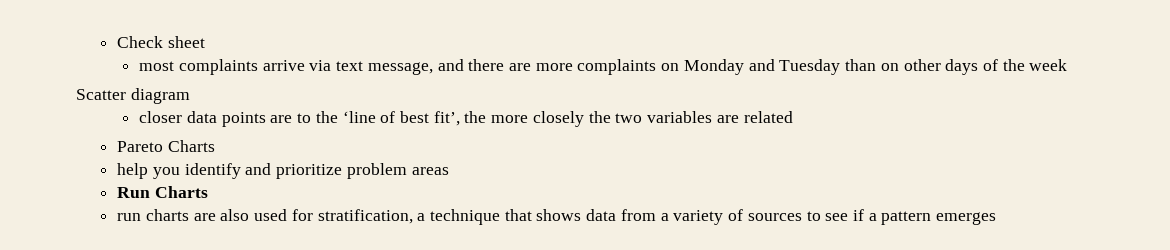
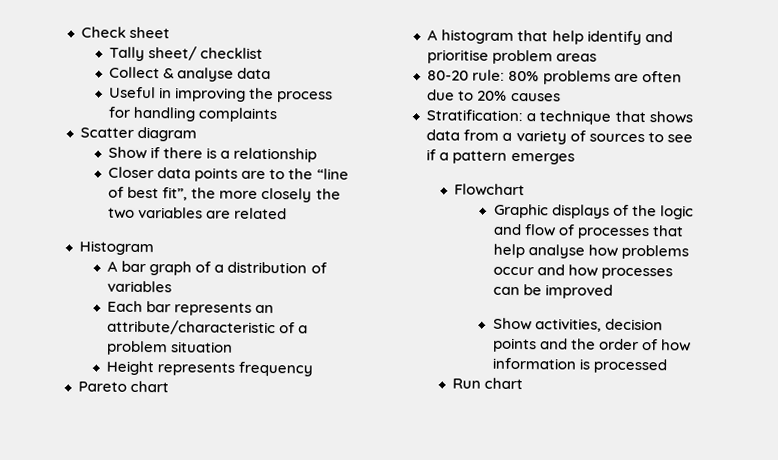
- most complaints arrive via text message, and there are more complaints on Monday and Tuesday than on other days of the week
+ Tally sheet/ checklist
+ Collect & analyse data
+ Useful in improving the process for handling complaints
  Scatter diagram
- closer data points are to the ‘line of best fit’, the more closely the two variables are related
+ Show if there is a relationship
+ Closer data points are to the “line of best fit”, the more closely the two variables are related
- Pareto Charts
- help you identify and prioritize problem areas
+ Histogram
+ A bar graph of a distribution of variables
+ Each bar represents an attribute/characteristic of a problem situation
+ Height represents frequency
+ Pareto chart
+ A histogram that help identify and prioritise problem areas
- Run Charts
- run charts are also used for stratification, a technique that shows data from a variety of sources to see if a pattern emerges
+ 80-20 rule: 80% problems are often due to 20% causes
+ Stratification: a technique that shows data from a variety of sources to see if a pattern emerges
+ Flowchart
+ Graphic displays of the logic and flow of processes that help analyse how problems occur and how processes can be improved
+ Show activities, decision points and the order of how information is processed
+ Run chart

